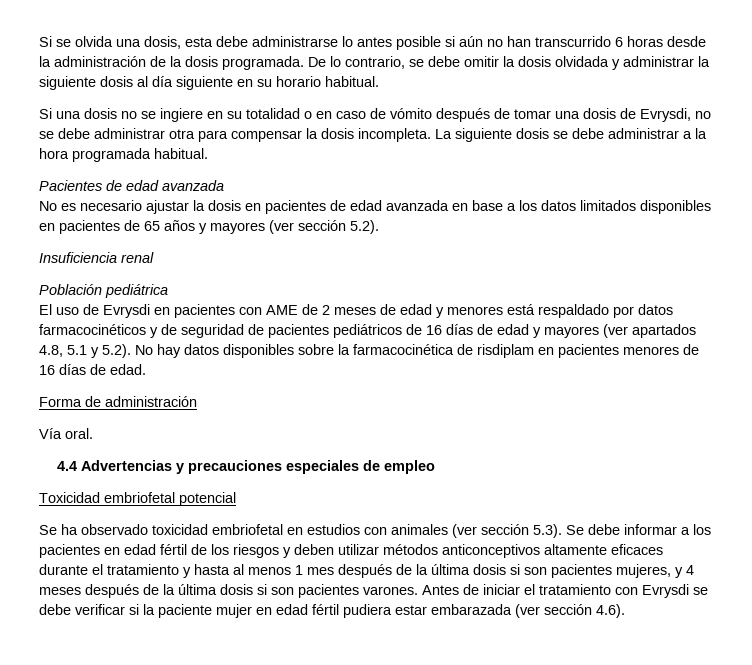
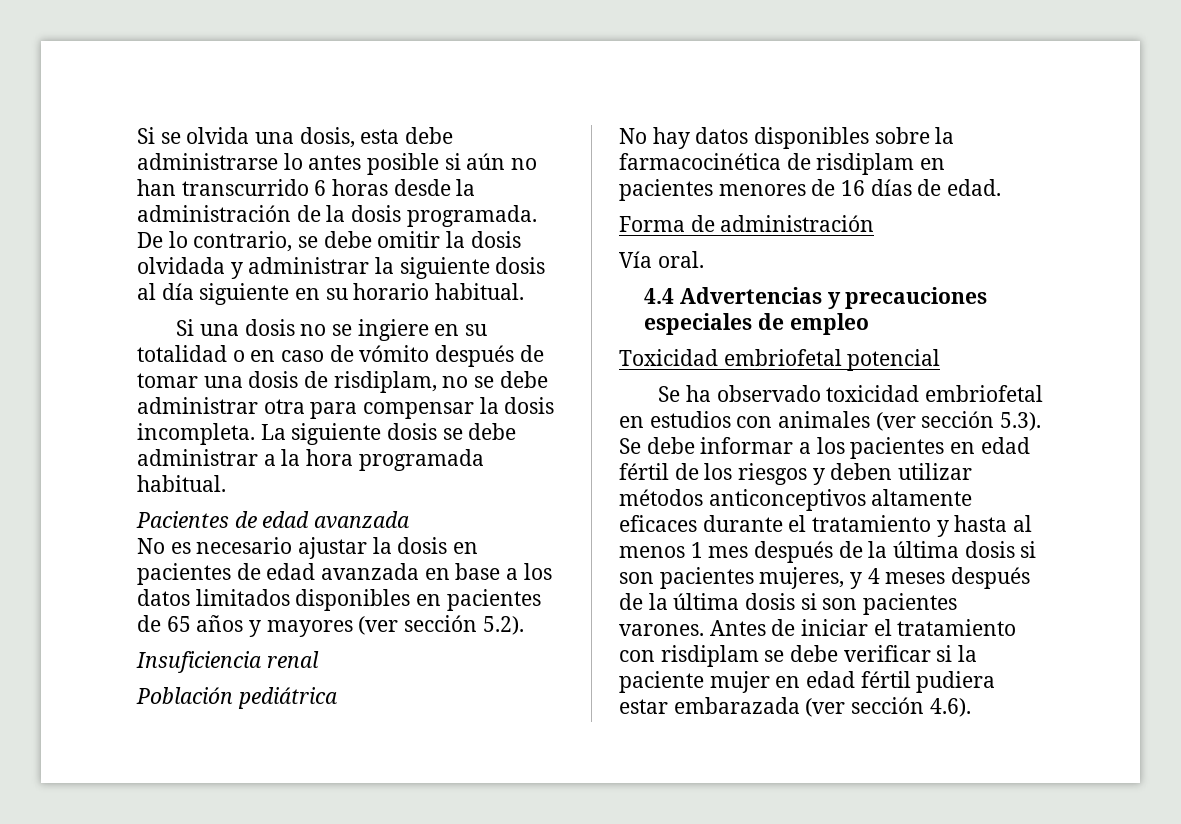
- Si una dosis no se ingiere en su totalidad o en caso de vómito después de tomar una dosis de Evrysdi, no se debe administrar otra para compensar la dosis incompleta.
+ Si una dosis no se ingiere en su totalidad o en caso de vómito después de tomar una dosis de risdiplam, no se debe administrar otra para compensar la dosis incompleta.
- El uso de Evrysdi en pacientes con AME de 2 meses de edad y menores está respaldado por datos farmacocinéticos y de seguridad de pacientes pediátricos de 16 días de edad y mayores (ver apartados 4.8, 5.1 y 5.2). No hay datos disponibles sobre la farmacocinética de risdiplam en pacientes menores de 16 días de edad.
+ No hay datos disponibles sobre la farmacocinética de risdiplam en pacientes menores de 16 días de edad.
- Antes de iniciar el tratamiento con Evrysdi se debe verificar si la paciente mujer en edad fértil pudiera estar embarazada (ver sección 4.6).
+ Antes de iniciar el tratamiento con risdiplam se debe verificar si la paciente mujer en edad fértil pudiera estar embarazada (ver sección 4.6).

